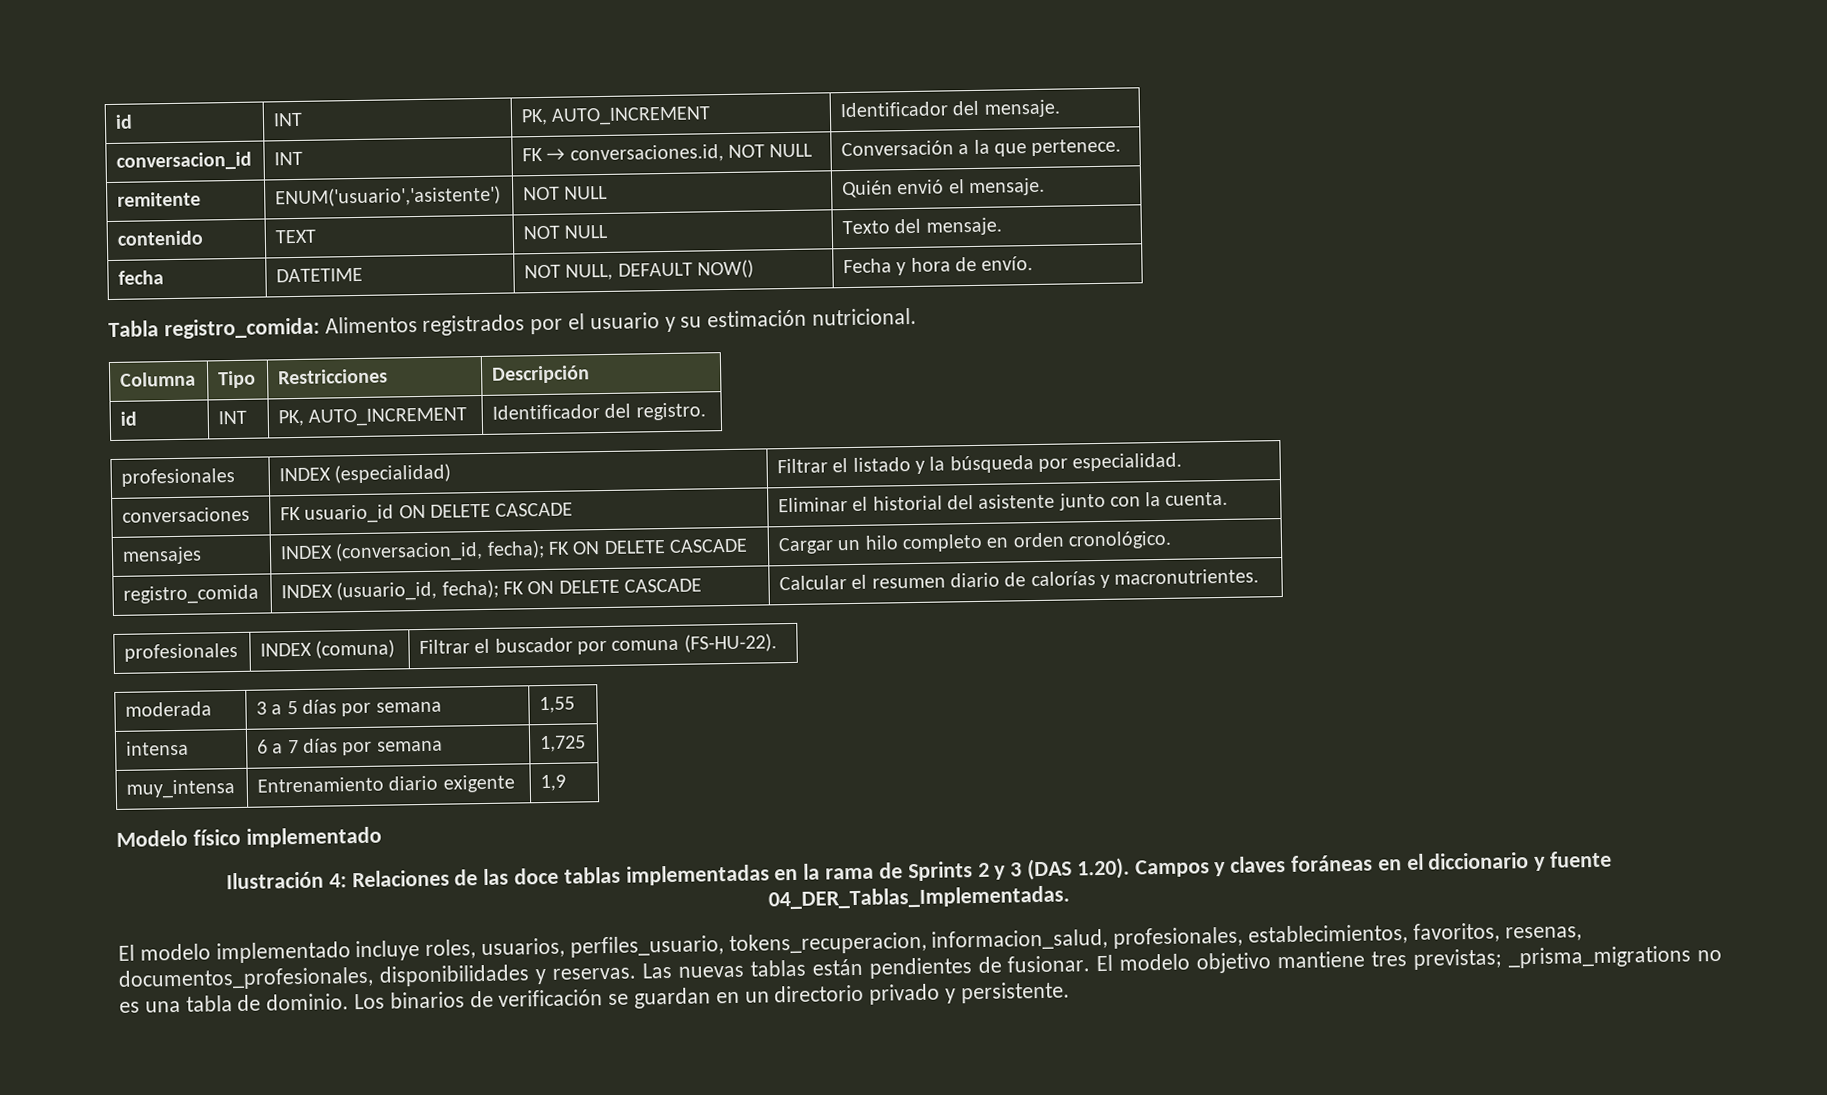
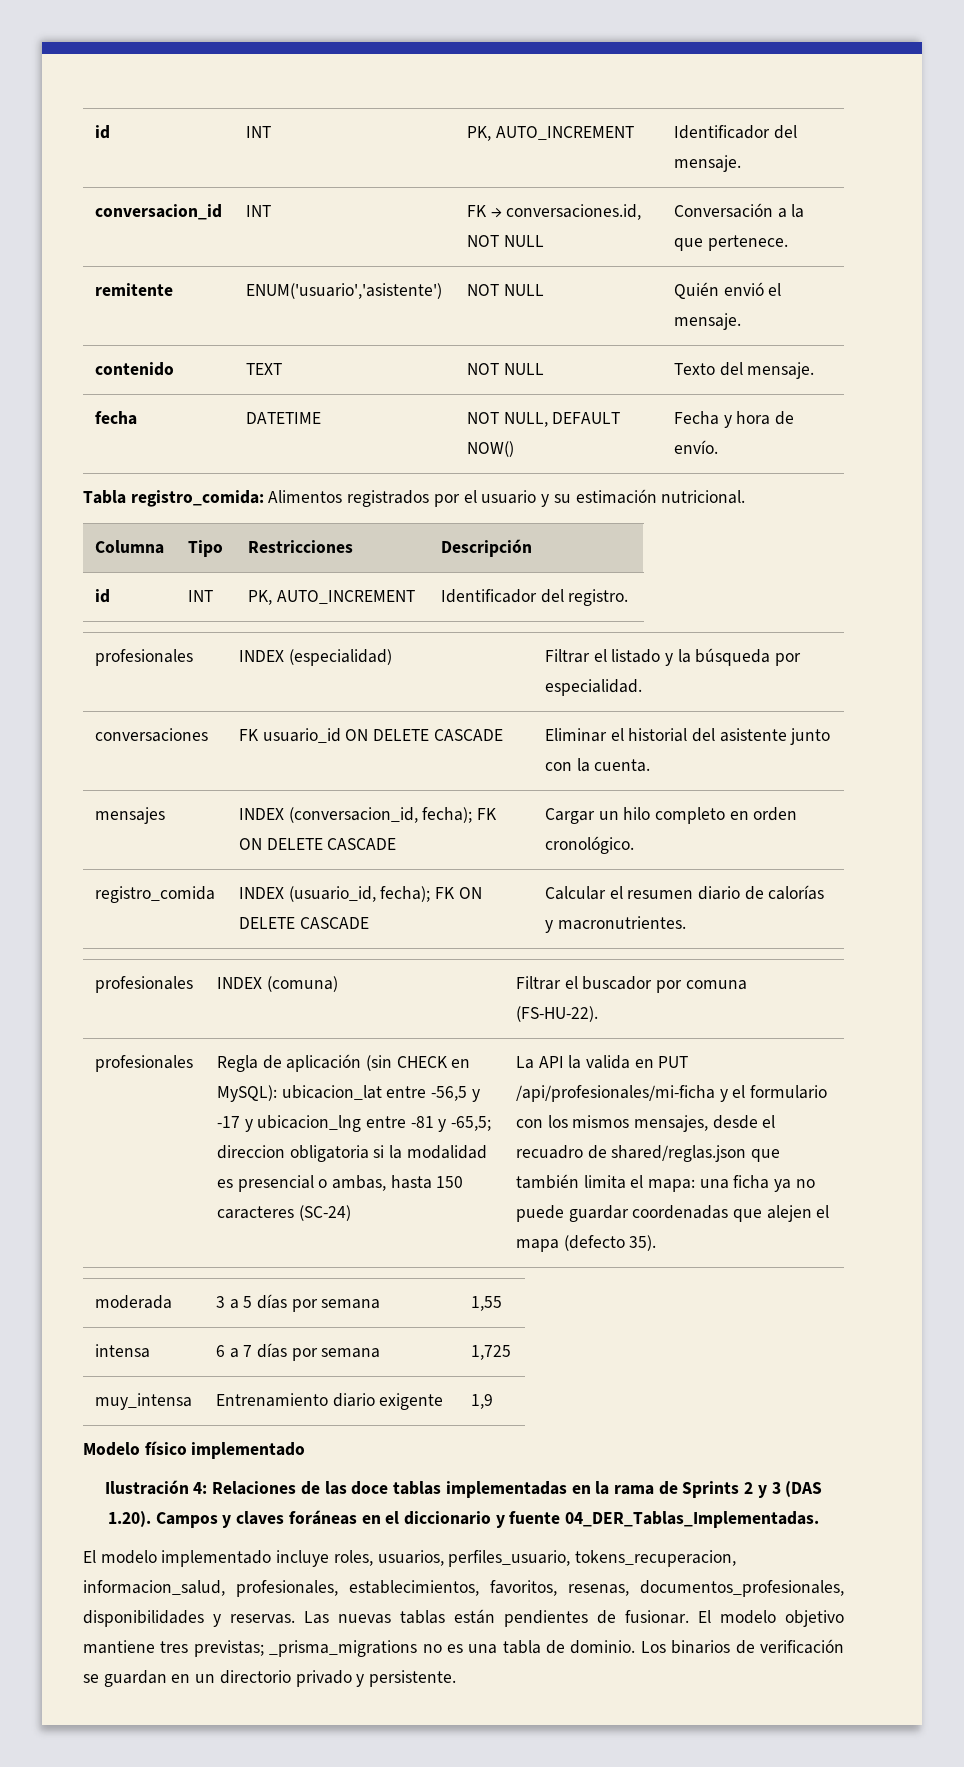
+ profesionales | Regla de aplicación (sin CHECK en MySQL): ubicacion_lat entre -56,5 y -17 y ubicacion_lng entre -81 y -65,5; direccion obligatoria si la modalidad es presencial o ambas, hasta 150 caracteres (SC-24) | La API la valida en PUT /api/profesionales/mi-ficha y el formulario con los mismos mensajes, desde el recuadro de shared/reglas.json que también limita el mapa: una ficha ya no puede guardar coordenadas que alejen el mapa (defecto 35).

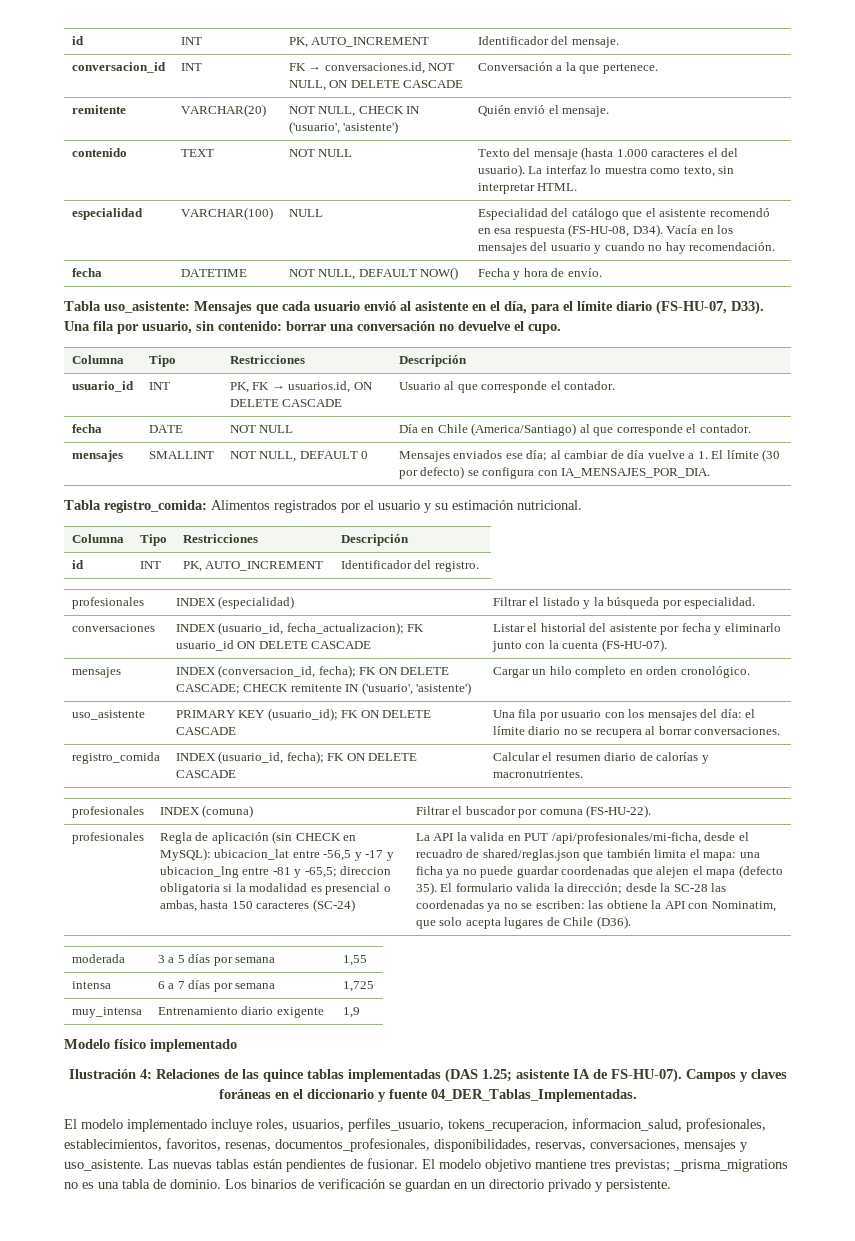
- conversacion_id | INT | FK → conversaciones.id, NOT NULL | Conversación a la que pertenece.
+ conversacion_id | INT | FK → conversaciones.id, NOT NULL, ON DELETE CASCADE | Conversación a la que pertenece.
- remitente | ENUM('usuario','asistente') | NOT NULL | Quién envió el mensaje.
+ remitente | VARCHAR(20) | NOT NULL, CHECK IN ('usuario', 'asistente') | Quién envió el mensaje.
- contenido | TEXT | NOT NULL | Texto del mensaje.
+ contenido | TEXT | NOT NULL | Texto del mensaje (hasta 1.000 caracteres el del usuario). La interfaz lo muestra como texto, sin interpretar HTML.
+ especialidad | VARCHAR(100) | NULL | Especialidad del catálogo que el asistente recomendó en esa respuesta (FS-HU-08, D34). Vacía en los mensajes del usuario y cuando no hay recomendación.
+ Tabla uso_asistente: Mensajes que cada usuario envió al asistente en el día, para el límite diario (FS-HU-07, D33). Una fila por usuario, sin contenido: borrar una conversación no devuelve el cupo.
+ Columna | Tipo | Restricciones | Descripción
+ usuario_id | INT | PK, FK → usuarios.id, ON DELETE CASCADE | Usuario al que corresponde el contador.
+ fecha | DATE | NOT NULL | Día en Chile (America/Santiago) al que corresponde el contador.
+ mensajes | SMALLINT | NOT NULL, DEFAULT 0 | Mensajes enviados ese día; al cambiar de día vuelve a 1. El límite (30 por defecto) se configura con IA_MENSAJES_POR_DIA.
- conversaciones | FK usuario_id ON DELETE CASCADE | Eliminar el historial del asistente junto con la cuenta.
+ conversaciones | INDEX (usuario_id, fecha_actualizacion); FK usuario_id ON DELETE CASCADE | Listar el historial del asistente por fecha y eliminarlo junto con la cuenta (FS-HU-07).
- mensajes | INDEX (conversacion_id, fecha); FK ON DELETE CASCADE | Cargar un hilo completo en orden cronológico.
+ mensajes | INDEX (conversacion_id, fecha); FK ON DELETE CASCADE; CHECK remitente IN ('usuario', 'asistente') | Cargar un hilo completo en orden cronológico.
+ uso_asistente | PRIMARY KEY (usuario_id); FK ON DELETE CASCADE | Una fila por usuario con los mensajes del día: el límite diario no se recupera al borrar conversaciones.
- La API la valida en PUT /api/profesionales/mi-ficha y el formulario con los mismos mensajes, desde el recuadro de shared/reglas.json que también limita el mapa: una ficha ya no puede guardar coordenadas que alejen el mapa (defecto 35).
+ La API la valida en PUT /api/profesionales/mi-ficha, desde el recuadro de shared/reglas.json que también limita el mapa: una ficha ya no puede guardar coordenadas que alejen el mapa (defecto 35). El formulario valida la dirección; desde la SC-28 las coordenadas ya no se escriben: las obtiene la API con Nominatim, que solo acepta lugares de Chile (D36).
- Ilustración 4: Relaciones de las doce tablas implementadas en la rama de Sprints 2 y 3 (DAS 1.20). Campos y claves foráneas en el diccionario y fuente 04_DER_Tablas_Implementadas.
+ Ilustración 4: Relaciones de las quince tablas implementadas (DAS 1.25; asistente IA de FS-HU-07). Campos y claves foráneas en el diccionario y fuente 04_DER_Tablas_Implementadas.
- El modelo implementado incluye roles, usuarios, perfiles_usuario, tokens_recuperacion, informacion_salud, profesionales, establecimientos, favoritos, resenas, documentos_profesionales, disponibilidades y reservas.
+ El modelo implementado incluye roles, usuarios, perfiles_usuario, tokens_recuperacion, informacion_salud, profesionales, establecimientos, favoritos, resenas, documentos_profesionales, disponibilidades, reservas, conversaciones, mensajes y uso_asistente.

